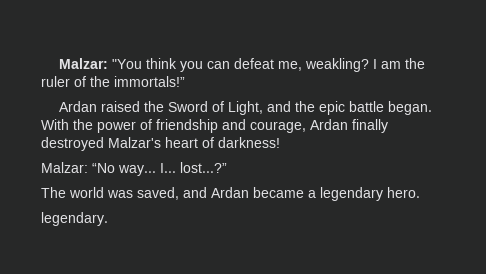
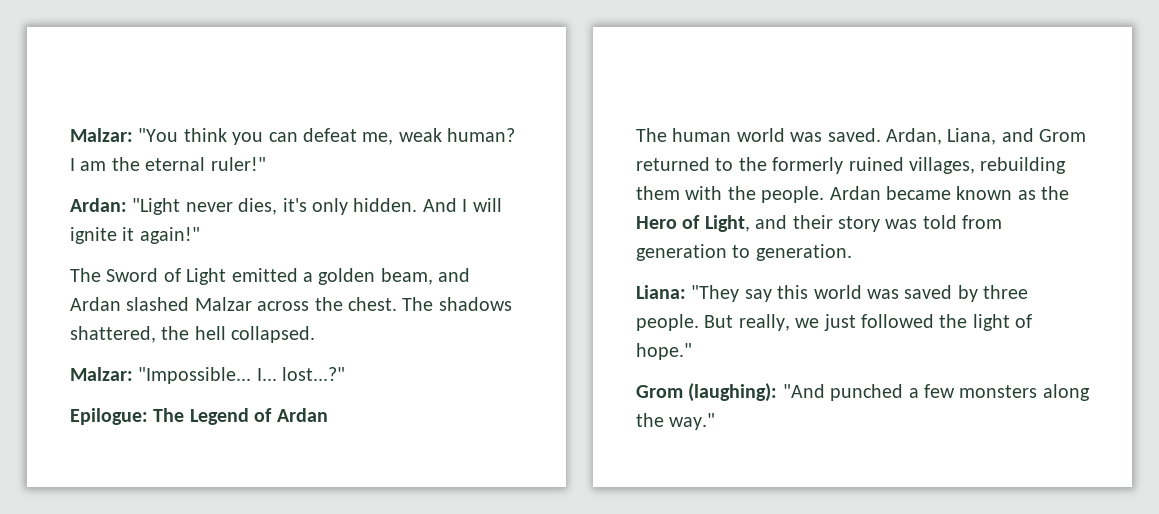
- Malzar: "You think you can defeat me, weakling?
+ Malzar: "You think you can defeat me, weak human?
- I am the ruler of the immortals!”
- Ardan raised the Sword of Light, and the epic battle began. With the power of friendship and courage, Ardan finally destroyed Malzar's heart of darkness!
- Malzar: “No way... I... lost...?”
- The world was saved, and Ardan became a legendary hero.
- legendary.
+ I am the eternal ruler!"
+ Ardan: "Light never dies, it's only hidden. And I will ignite it again!"
+ The Sword of Light emitted a golden beam, and Ardan slashed Malzar across the chest. The shadows shattered, the hell collapsed.
+ Malzar: "Impossible... I... lost...?"
+ Epilogue: The Legend of Ardan
+ The human world was saved. Ardan, Liana, and Grom returned to the formerly ruined villages, rebuilding them with the people. Ardan became known as the Hero of Light, and their story was told from generation to generation.
+ Liana: "They say this world was saved by three people. But really, we just followed the light of hope."
+ Grom (laughing): "And punched a few monsters along the way."

